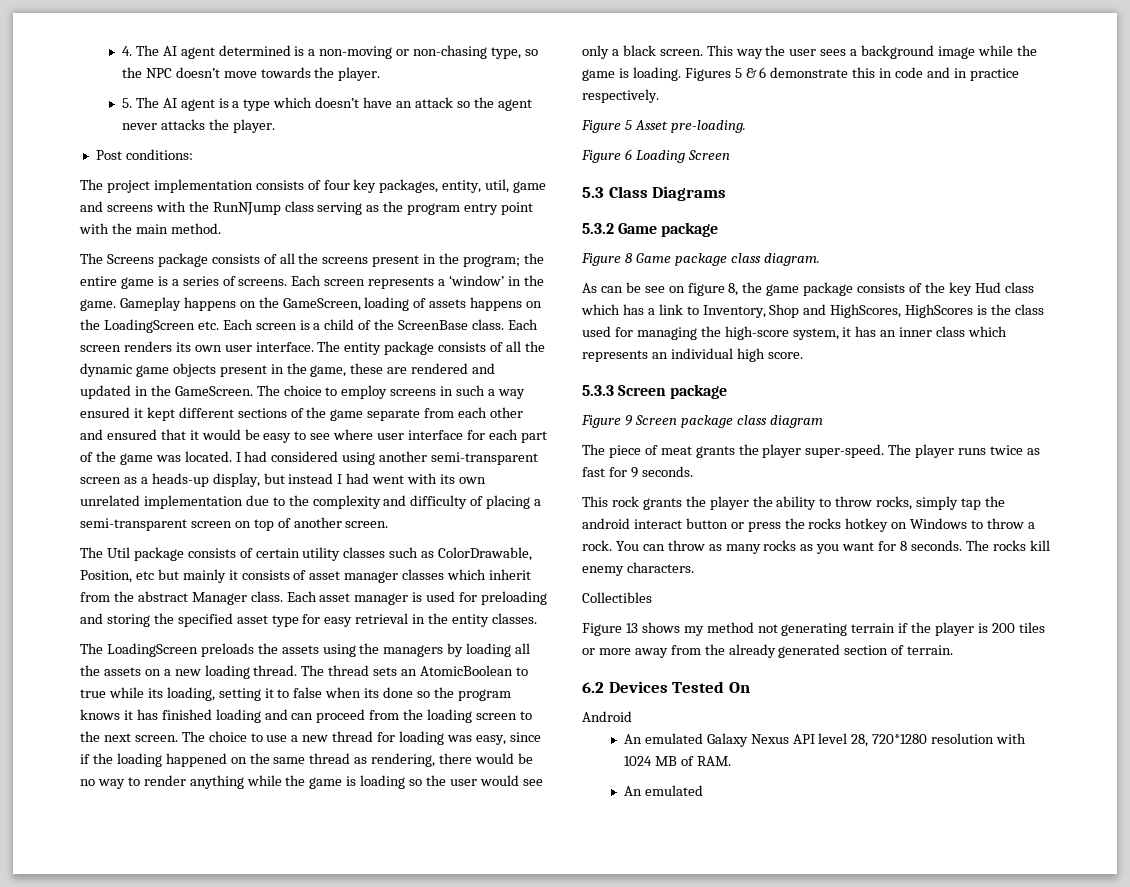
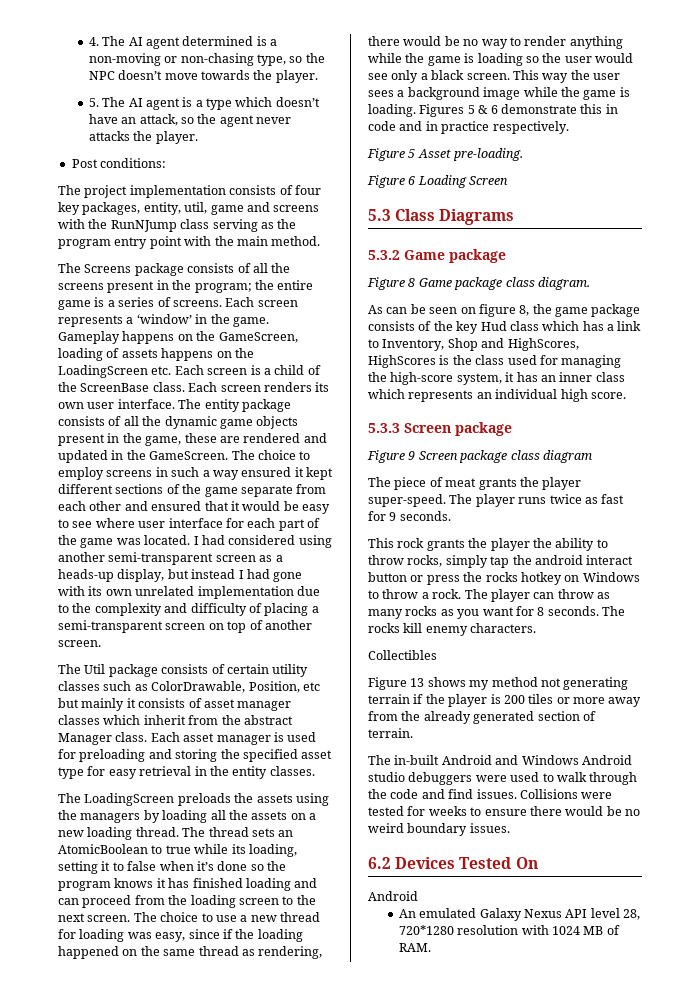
- 5. The AI agent is a type which doesn’t have an attack so the agent never attacks the player.
+ 5. The AI agent is a type which doesn’t have an attack, so the agent never attacks the player.
- I had considered using another semi-transparent screen as a heads-up display, but instead I had went with its own unrelated implementation due to the complexity and difficulty of placing a semi-transparent screen on top of another screen.
+ I had considered using another semi-transparent screen as a heads-up display, but instead I had gone with its own unrelated implementation due to the complexity and difficulty of placing a semi-transparent screen on top of another screen.
- The thread sets an AtomicBoolean to true while its loading, setting it to false when its done so the program knows it has finished loading and can proceed from the loading screen to the next screen.
+ The thread sets an AtomicBoolean to true while its loading, setting it to false when it’s done so the program knows it has finished loading and can proceed from the loading screen to the next screen.
- As can be see on figure 8, the game package consists of the key Hud class which has a link to Inventory, Shop and HighScores, HighScores is the class used for managing the high-score system, it has an inner class which represents an individual high score.
+ As can be seen on figure 8, the game package consists of the key Hud class which has a link to Inventory, Shop and HighScores, HighScores is the class used for managing the high-score system, it has an inner class which represents an individual high score.
- You can throw as many rocks as you want for 8 seconds.
+ The player can throw as many rocks as you want for 8 seconds.
+ The in-built Android and Windows Android studio debuggers were used to walk through the code and find issues. Collisions were tested for weeks to ensure there would be no weird boundary issues.
  An emulated Galaxy Nexus API level 28, 720*1280 resolution with 1024 MB of RAM.
- An emulated

